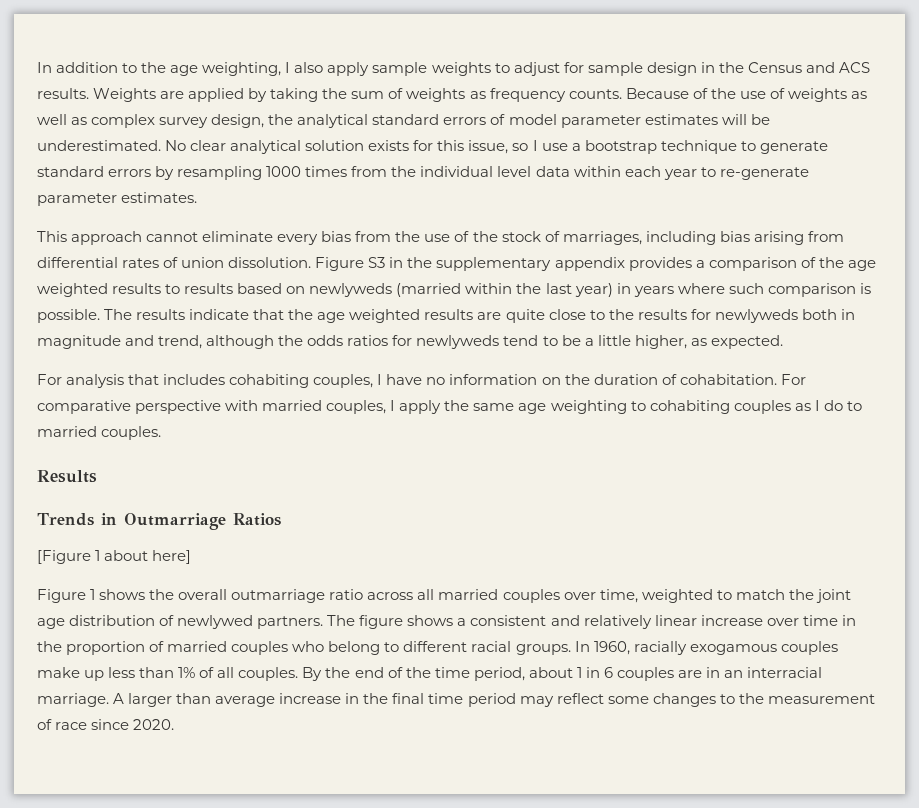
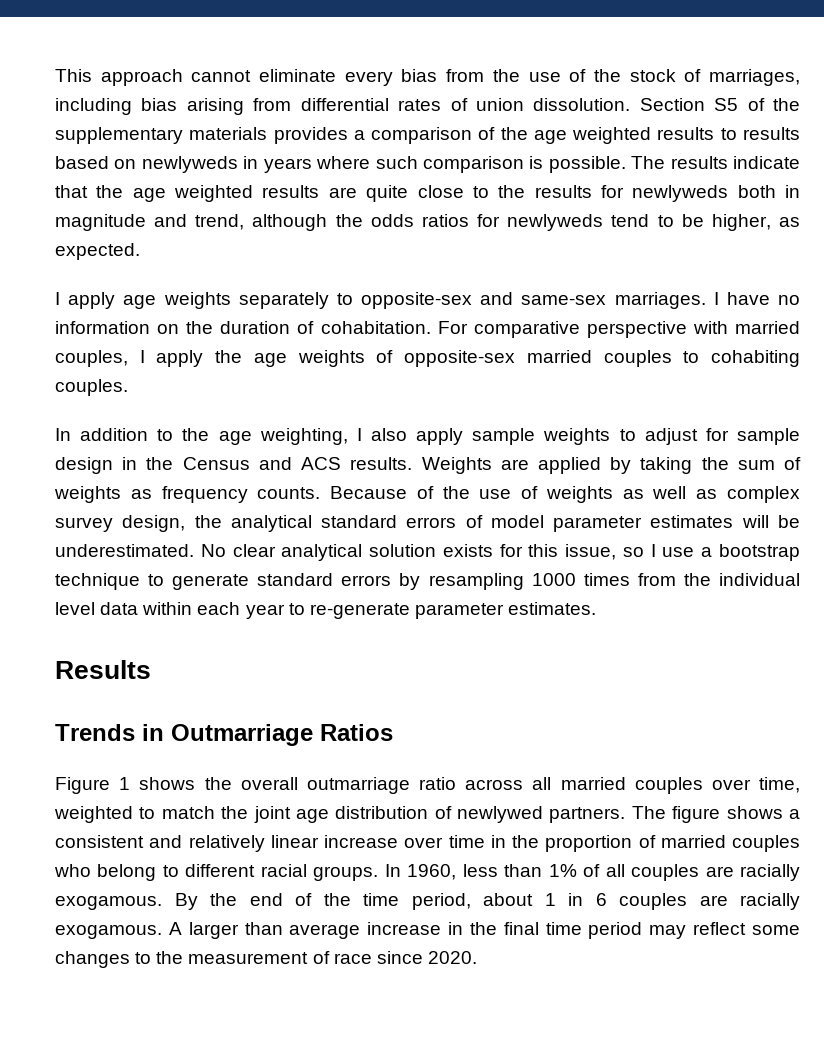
+ This approach cannot eliminate every bias from the use of the stock of marriages, including bias arising from differential rates of union dissolution. Section S5 of the supplementary materials provides a comparison of the age weighted results to results based on newlyweds in years where such comparison is possible. The results indicate that the age weighted results are quite close to the results for newlyweds both in magnitude and trend, although the odds ratios for newlyweds tend to be higher, as expected.
+ I apply age weights separately to opposite-sex and same-sex marriages. I have no information on the duration of cohabitation. For comparative perspective with married couples, I apply the age weights of opposite-sex married couples to cohabiting couples.
- This approach cannot eliminate every bias from the use of the stock of marriages, including bias arising from differential rates of union dissolution. Figure S3 in the supplementary appendix provides a comparison of the age weighted results to results based on newlyweds (married within the last year) in years where such comparison is possible. The results indicate that the age weighted results are quite close to the results for newlyweds both in magnitude and trend, although the odds ratios for newlyweds tend to be a little higher, as expected.
- For analysis that includes cohabiting couples, I have no information on the duration of cohabitation. For comparative perspective with married couples, I apply the same age weighting to cohabiting couples as I do to married couples.
- [Figure 1 about here]
- In 1960, racially exogamous couples make up less than 1% of all couples.
+ In 1960, less than 1% of all couples are racially exogamous.
- By the end of the time period, about 1 in 6 couples are in an interracial marriage.
+ By the end of the time period, about 1 in 6 couples are racially exogamous.

